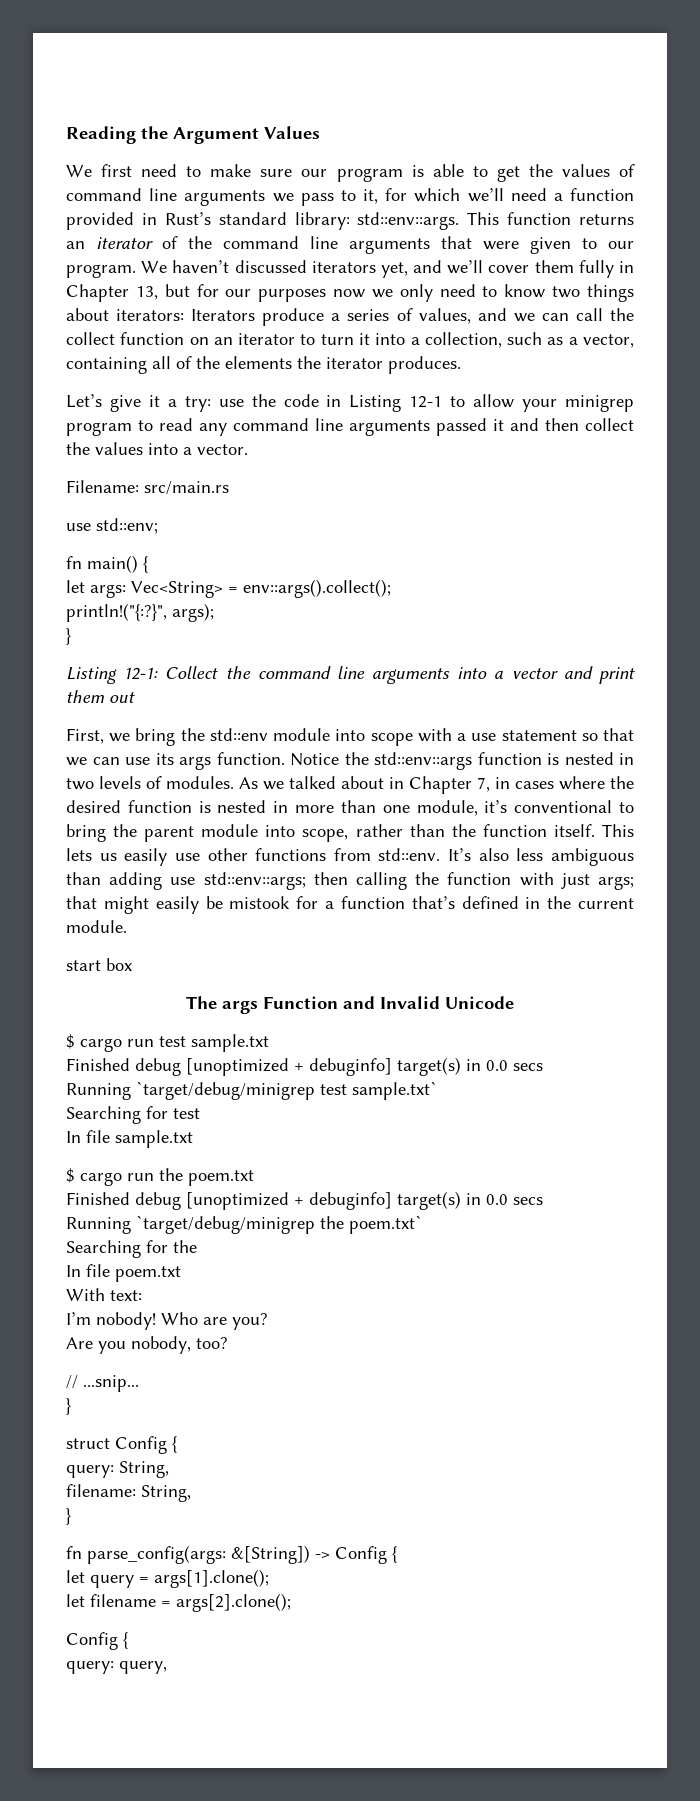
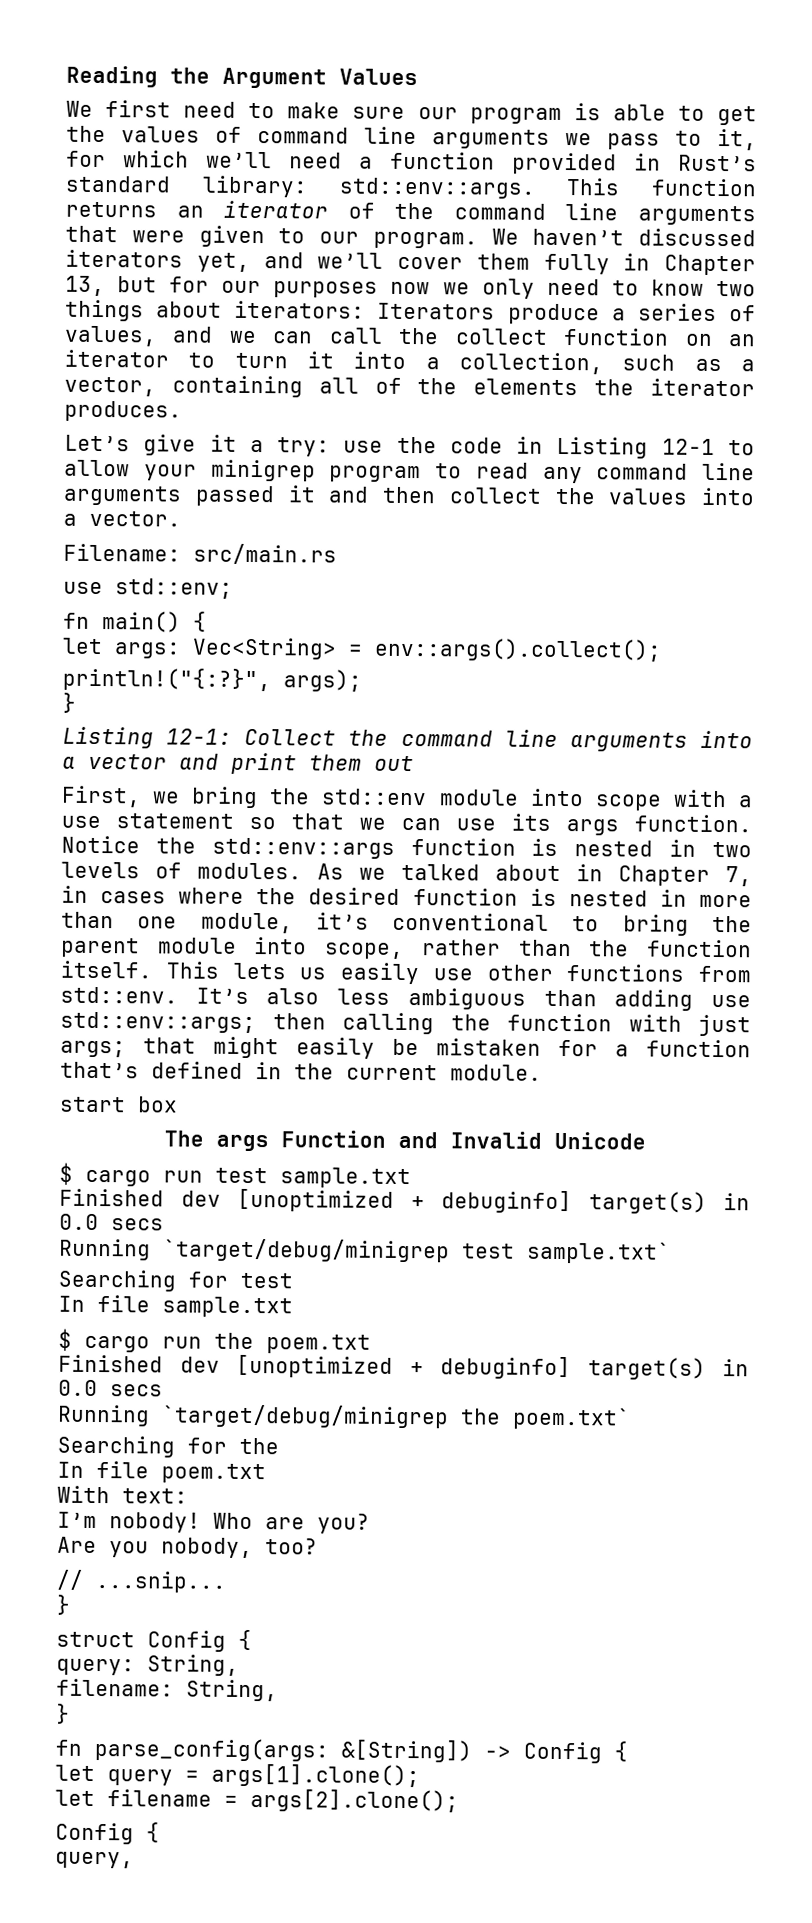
- It’s also less ambiguous than adding use std::env::args; then calling the function with just args; that might easily be mistook for a function that’s defined in the current module.
+ It’s also less ambiguous than adding use std::env::args; then calling the function with just args; that might easily be mistaken for a function that’s defined in the current module.
  $ cargo run test sample.txt
- Finished debug [unoptimized + debuginfo] target(s) in 0.0 secs
+ Finished dev [unoptimized + debuginfo] target(s) in 0.0 secs
  $ cargo run the poem.txt
- Finished debug [unoptimized + debuginfo] target(s) in 0.0 secs
+ Finished dev [unoptimized + debuginfo] target(s) in 0.0 secs
- query: query,
+ query,

